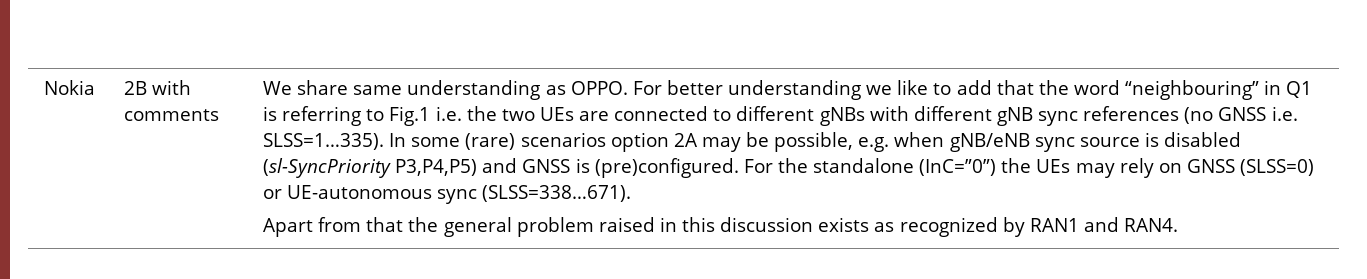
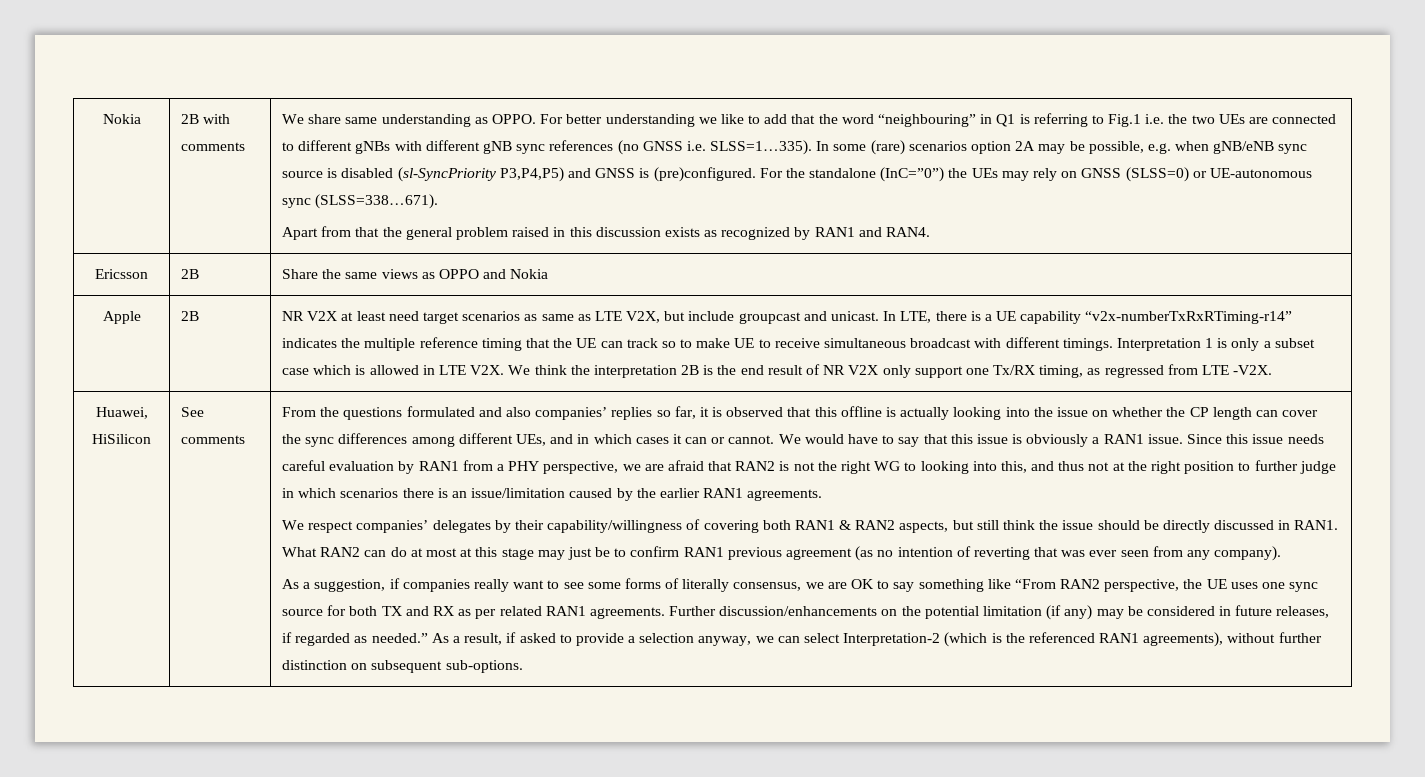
+ Ericsson | 2B | Share the same views as OPPO and Nokia
+ Apple | 2B | NR V2X at least need target scenarios as same as LTE V2X, but include groupcast and unicast. In LTE, there is a UE capability “v2x-numberTxRxRTiming-r14” indicates the multiple reference timing that the UE can track so to make UE to receive simultaneous broadcast with different timings. Interpretation 1 is only a subset case which is allowed in LTE V2X. We think the interpretation 2B is the end result of NR V2X only support one Tx/RX timing, as regressed from LTE -V2X.
+ Huawei, HiSilicon | See comments | From the questions formulated and also companies’ replies so far, it is observed that this offline is actually looking into the issue on whether the CP length can cover the sync differences among different UEs, and in which cases it can or cannot. We would have to say that this issue is obviously a RAN1 issue. Since this issue needs careful evaluation by RAN1 from a PHY perspective, we are afraid that RAN2 is not the right WG to looking into this, and thus not at the right position to further judge in which scenarios there is an issue/limitation caused by the earlier RAN1 agreements.
+ We respect companies’ delegates by their capability/willingness of covering both RAN1 & RAN2 aspects, but still think the issue should be directly discussed in RAN1. What RAN2 can do at most at this stage may just be to confirm RAN1 previous agreement (as no intention of reverting that was ever seen from any company).
+ As a suggestion, if companies really want to see some forms of literally consensus, we are OK to say something like “From RAN2 perspective, the UE uses one sync source for both TX and RX as per related RAN1 agreements. Further discussion/enhancements on the potential limitation (if any) may be considered in future releases, if regarded as needed.” As a result, if asked to provide a selection anyway, we can select Interpretation-2 (which is the referenced RAN1 agreements), without further distinction on subsequent sub-options.

